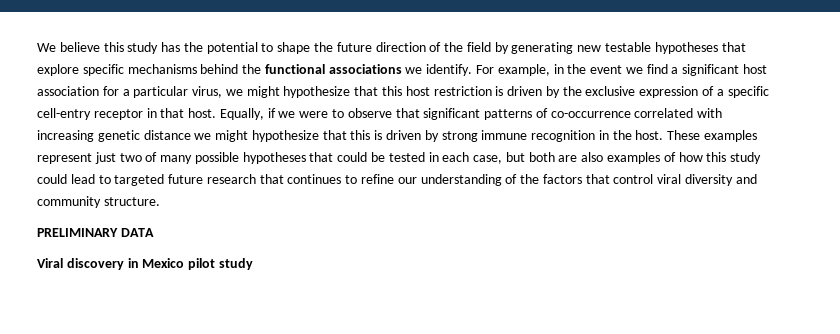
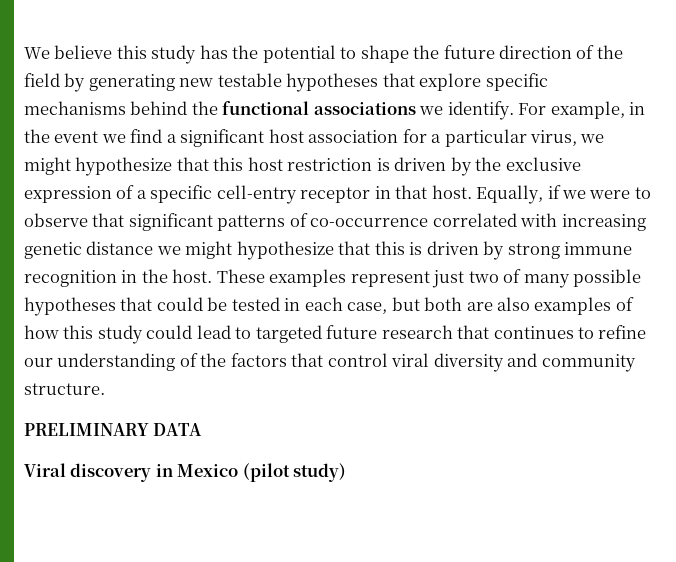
- Viral discovery in Mexico pilot study
+ Viral discovery in Mexico (pilot study)

